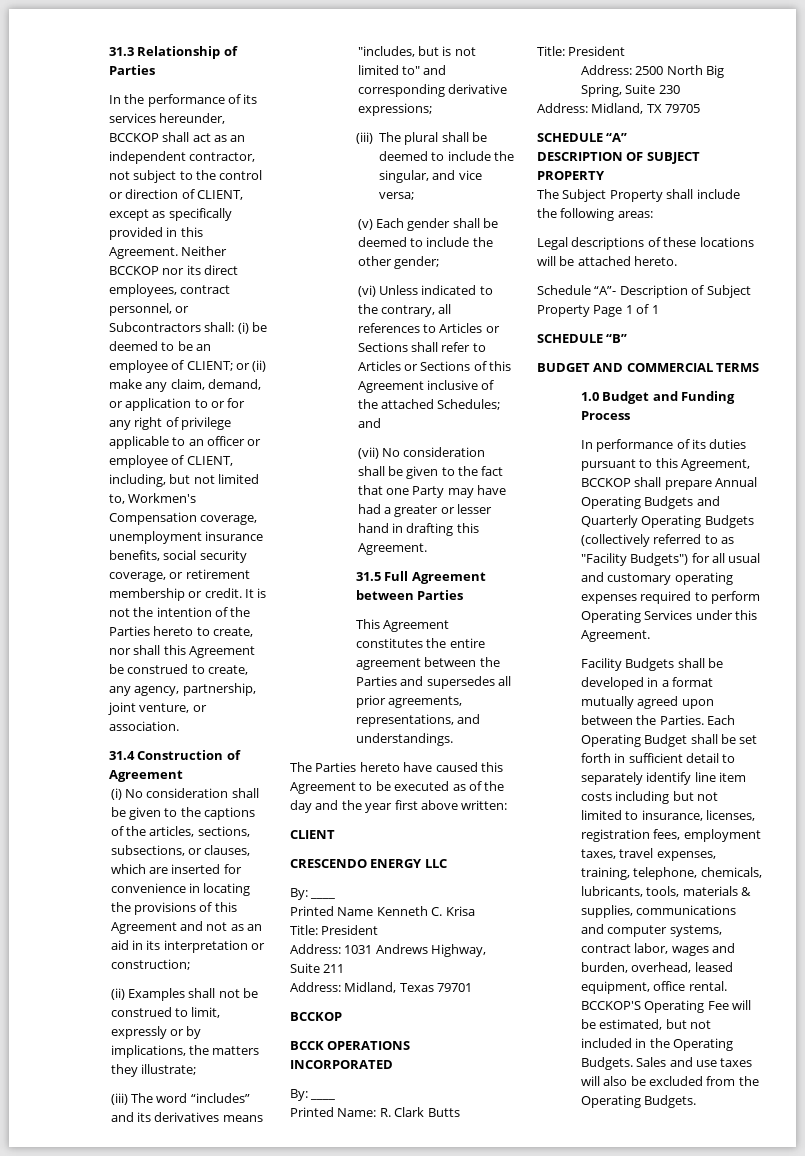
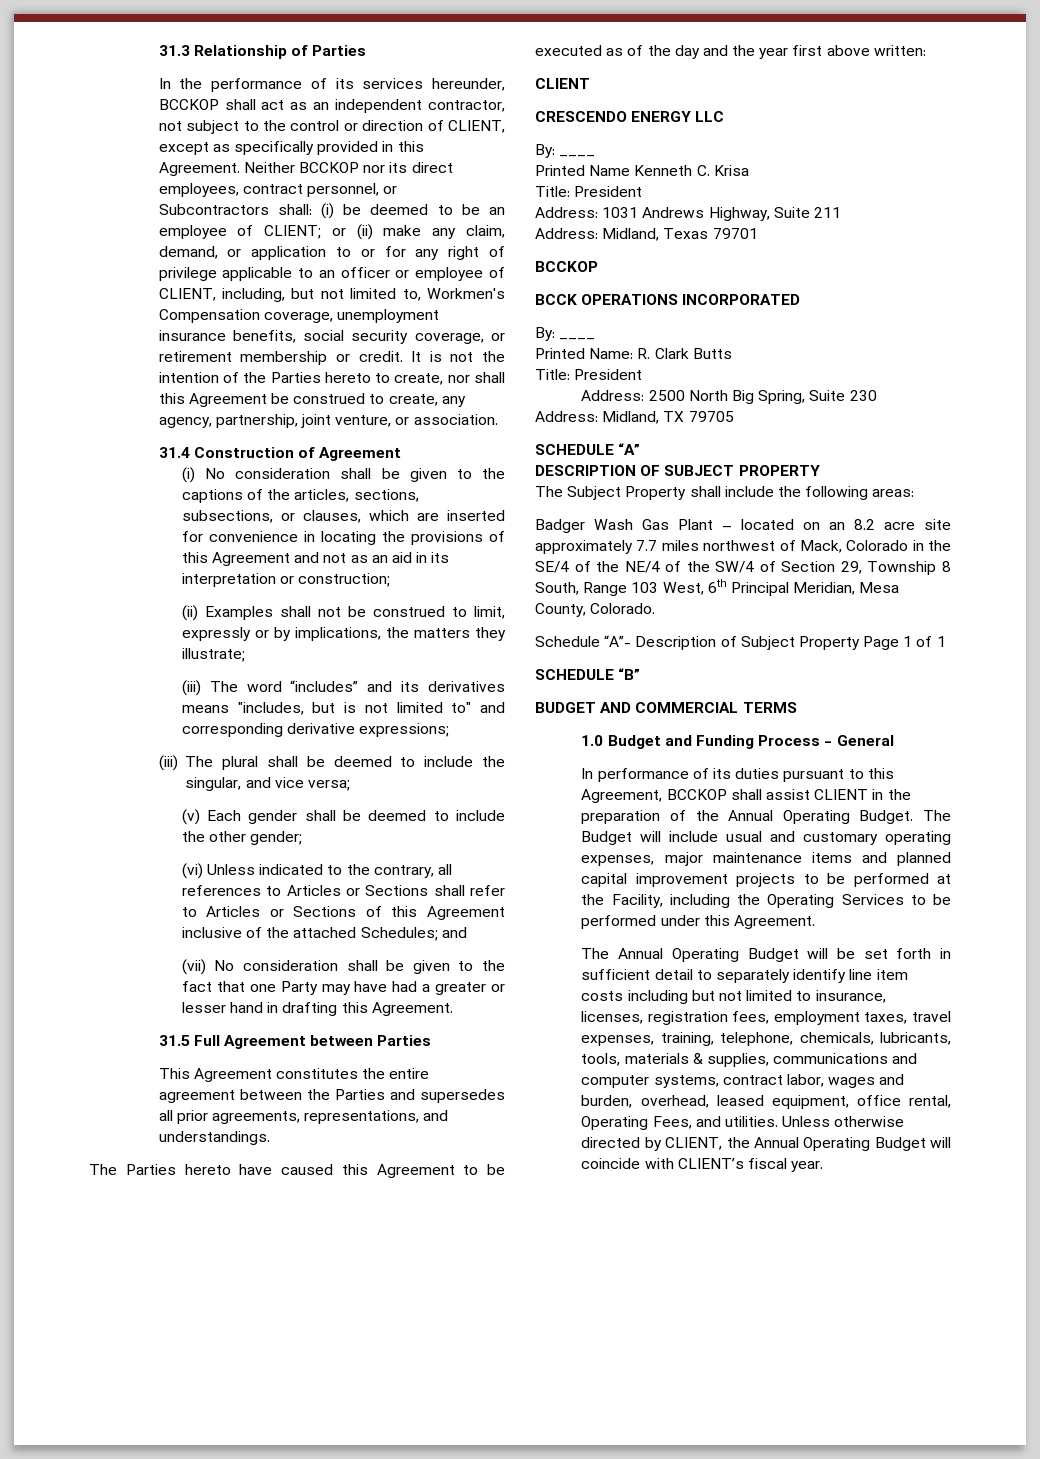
- Legal descriptions of these locations will be attached hereto.
+ Badger Wash Gas Plant – located on an 8.2 acre site approximately 7.7 miles northwest of Mack, Colorado in the SE/4 of the NE/4 of the SW/4 of Section 29, Township 8 South, Range 103 West, 6th Principal Meridian, Mesa County, Colorado.
- 1.0 Budget and Funding Process
+ 1.0 Budget and Funding Process - General
- In performance of its duties pursuant to this Agreement, BCCKOP shall prepare Annual Operating Budgets and Quarterly Operating Budgets (collectively referred to as "Facility Budgets") for all usual and customary operating expenses required to perform Operating Services under this Agreement.
- Facility Budgets shall be developed in a format mutually agreed upon between the Parties. Each Operating Budget shall be set forth in sufficient detail to separately identify line item costs including but not limited to insurance, licenses, registration fees, employment taxes, travel expenses, training, telephone, chemicals, lubricants, tools, materials & supplies, communications and computer systems, contract labor, wages and burden, overhead, leased equipment, office rental. BCCKOP'S Operating Fee will be estimated, but not included in the Operating Budgets. Sales and use taxes will also be excluded from the Operating Budgets.
+ In performance of its duties pursuant to this Agreement, BCCKOP shall assist CLIENT in the preparation of the Annual Operating Budget. The Budget will include usual and customary operating expenses, major maintenance items and planned capital improvement projects to be performed at the Facility, including the Operating Services to be performed under this Agreement.
+ The Annual Operating Budget will be set forth in sufficient detail to separately identify line item costs including but not limited to insurance, licenses, registration fees, employment taxes, travel expenses, training, telephone, chemicals, lubricants, tools, materials & supplies, communications and computer systems, contract labor, wages and burden, overhead, leased equipment, office rental, Operating Fees, and utilities. Unless otherwise directed by CLIENT, the Annual Operating Budget will coincide with CLIENT’s fiscal year.

